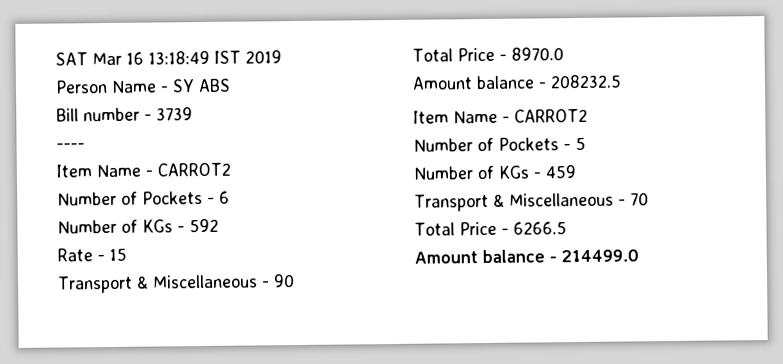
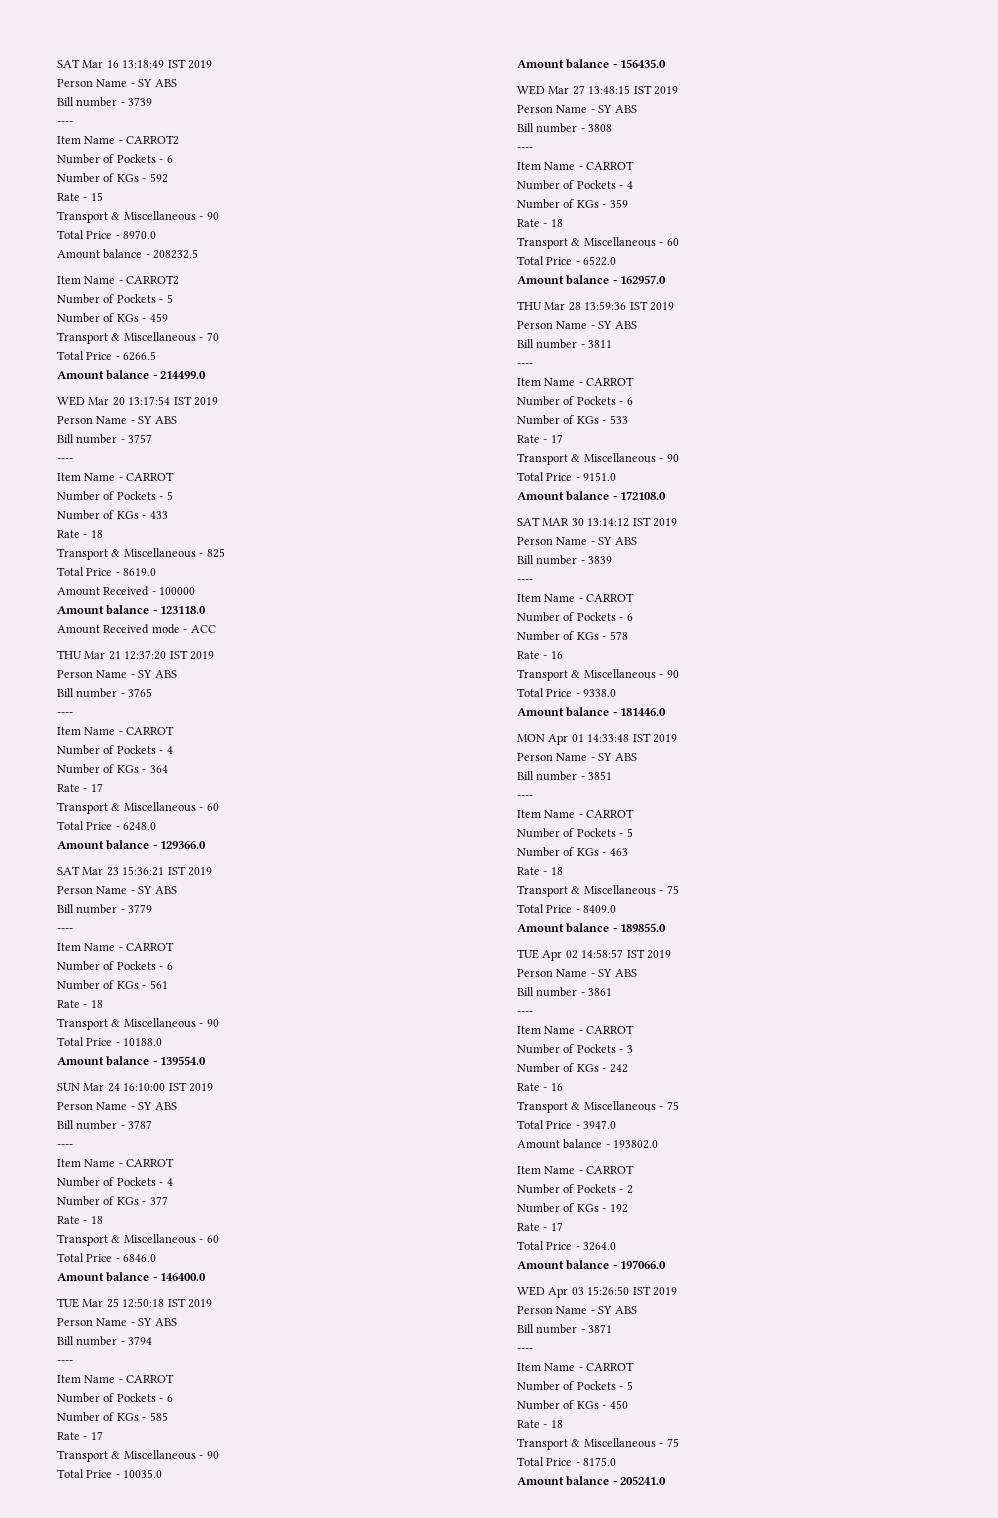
+ WED Mar 20 13:17:54 IST 2019
+ Person Name - SY ABS
+ Bill number - 3757
+ ----
+ Item Name - CARROT
+ Number of Pockets - 5
+ Number of KGs - 433
+ Rate - 18
+ Transport & Miscellaneous - 825
+ Total Price - 8619.0
+ Amount Received - 100000
+ Amount balance - 123118.0
+ Amount Received mode - ACC
+ THU Mar 21 12:37:20 IST 2019
+ Person Name - SY ABS
+ Bill number - 3765
+ ----
+ Item Name - CARROT
+ Number of Pockets - 4
+ Number of KGs - 364
+ Rate - 17
+ Transport & Miscellaneous - 60
+ Total Price - 6248.0
+ Amount balance - 129366.0
+ SAT Mar 23 15:36:21 IST 2019
+ Person Name - SY ABS
+ Bill number - 3779
+ ----
+ Item Name - CARROT
+ Number of Pockets - 6
+ Number of KGs - 561
+ Rate - 18
+ Transport & Miscellaneous - 90
+ Total Price - 10188.0
+ Amount balance - 139554.0
+ SUN Mar 24 16:10:00 IST 2019
+ Person Name - SY ABS
+ Bill number - 3787
+ ----
+ Item Name - CARROT
+ Number of Pockets - 4
+ Number of KGs - 377
+ Rate - 18
+ Transport & Miscellaneous - 60
+ Total Price - 6846.0
+ Amount balance - 146400.0
+ TUE Mar 25 12:50:18 IST 2019
+ Person Name - SY ABS
+ Bill number - 3794
+ ----
+ Item Name - CARROT
+ Number of Pockets - 6
+ Number of KGs - 585
+ Rate - 17
+ Transport & Miscellaneous - 90
+ Total Price - 10035.0
+ Amount balance - 156435.0
+ WED Mar 27 13:48:15 IST 2019
+ Person Name - SY ABS
+ Bill number - 3808
+ ----
+ Item Name - CARROT
+ Number of Pockets - 4
+ Number of KGs - 359
+ Rate - 18
+ Transport & Miscellaneous - 60
+ Total Price - 6522.0
+ Amount balance - 162957.0
+ THU Mar 28 13:59:36 IST 2019
+ Person Name - SY ABS
+ Bill number - 3811
+ ----
+ Item Name - CARROT
+ Number of Pockets - 6
+ Number of KGs - 533
+ Rate - 17
+ Transport & Miscellaneous - 90
+ Total Price - 9151.0
+ Amount balance - 172108.0
+ SAT MAR 30 13:14:12 IST 2019
+ Person Name - SY ABS
+ Bill number - 3839
+ ----
+ Item Name - CARROT
+ Number of Pockets - 6
+ Number of KGs - 578
+ Rate - 16
+ Transport & Miscellaneous - 90
+ Total Price - 9338.0
+ Amount balance - 181446.0
+ MON Apr 01 14:33:48 IST 2019
+ Person Name - SY ABS
+ Bill number - 3851
+ ----
+ Item Name - CARROT
+ Number of Pockets - 5
+ Number of KGs - 463
+ Rate - 18
+ Transport & Miscellaneous - 75
+ Total Price - 8409.0
+ Amount balance - 189855.0
+ TUE Apr 02 14:58:57 IST 2019
+ Person Name - SY ABS
+ Bill number - 3861
+ ----
+ Item Name - CARROT
+ Number of Pockets - 3
+ Number of KGs - 242
+ Rate - 16
+ Transport & Miscellaneous - 75
+ Total Price - 3947.0
+ Amount balance - 193802.0
+ Item Name - CARROT
+ Number of Pockets - 2
+ Number of KGs - 192
+ Rate - 17
+ Total Price - 3264.0
+ Amount balance - 197066.0
+ WED Apr 03 15:26:50 IST 2019
+ Person Name - SY ABS
+ Bill number - 3871
+ ----
+ Item Name - CARROT
+ Number of Pockets - 5
+ Number of KGs - 450
+ Rate - 18
+ Transport & Miscellaneous - 75
+ Total Price - 8175.0
+ Amount balance - 205241.0

